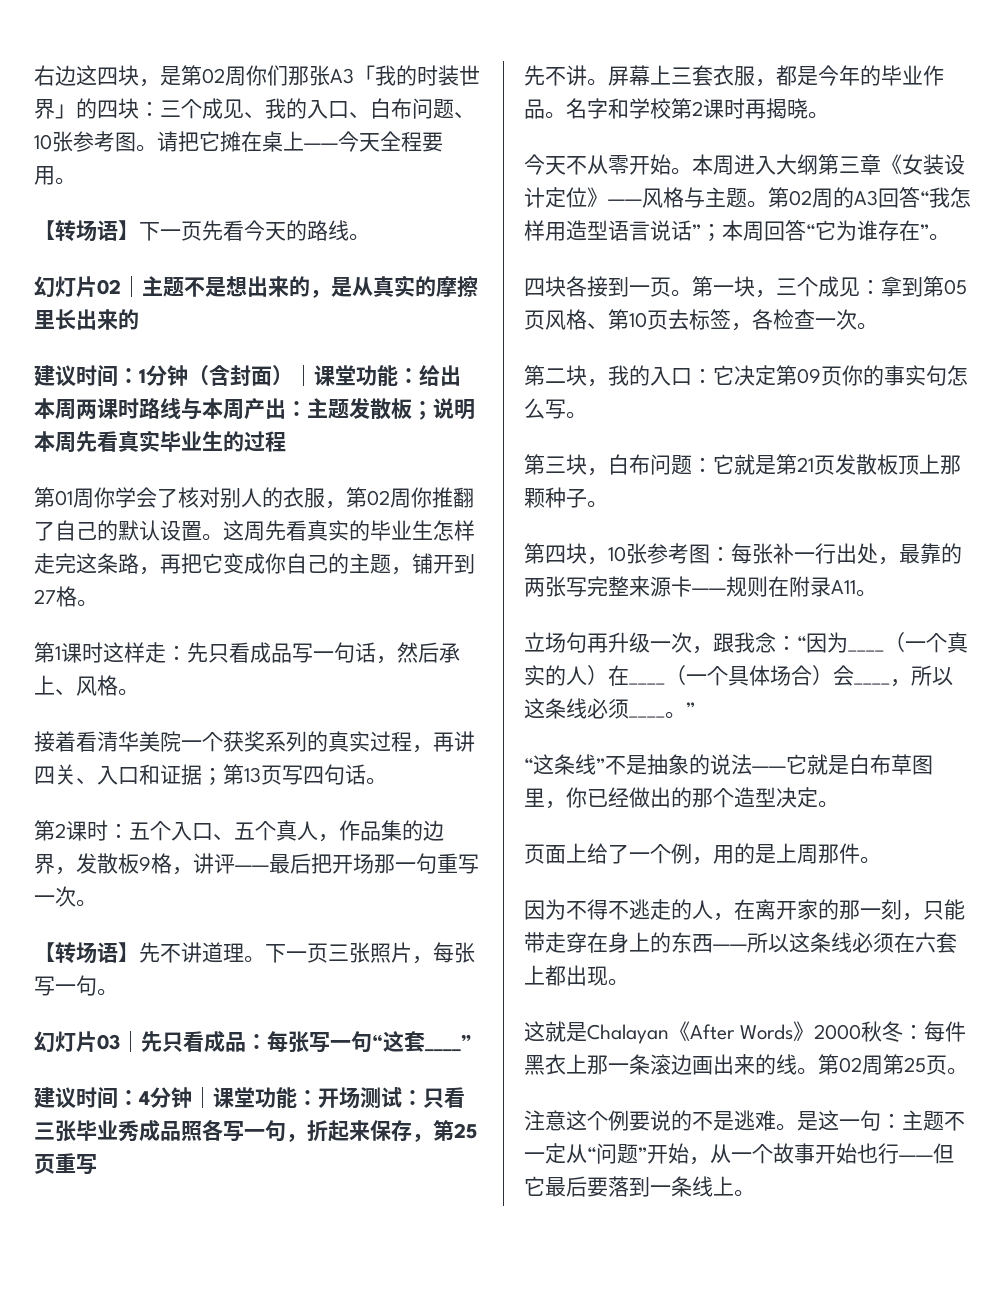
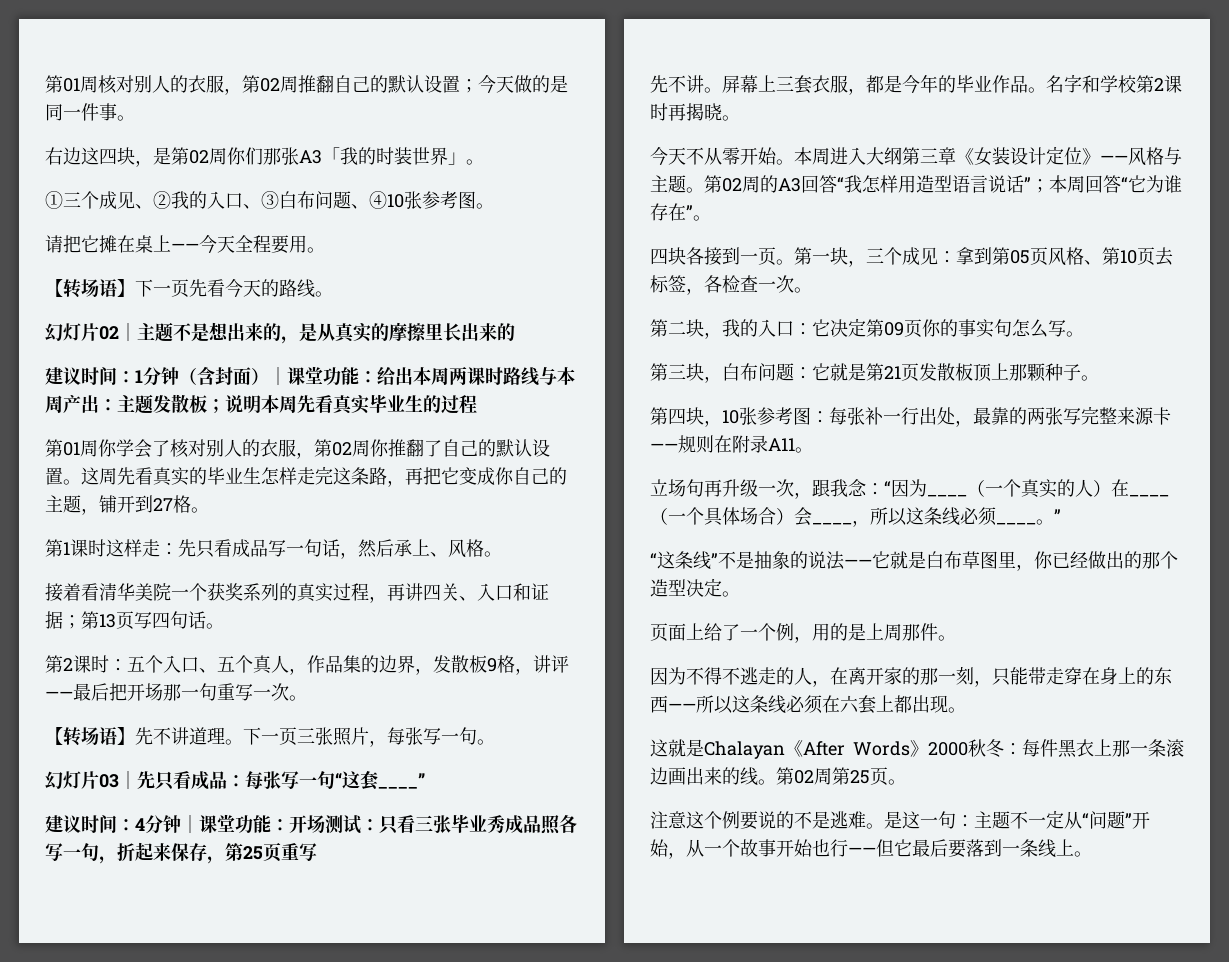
+ 第01周核对别人的衣服，第02周推翻自己的默认设置；今天做的是同一件事。
- 右边这四块，是第02周你们那张A3「我的时装世界」的四块：三个成见、我的入口、白布问题、10张参考图。请把它摊在桌上——今天全程要用。
+ 右边这四块，是第02周你们那张A3「我的时装世界」。
+ ①三个成见、②我的入口、③白布问题、④10张参考图。
+ 请把它摊在桌上——今天全程要用。

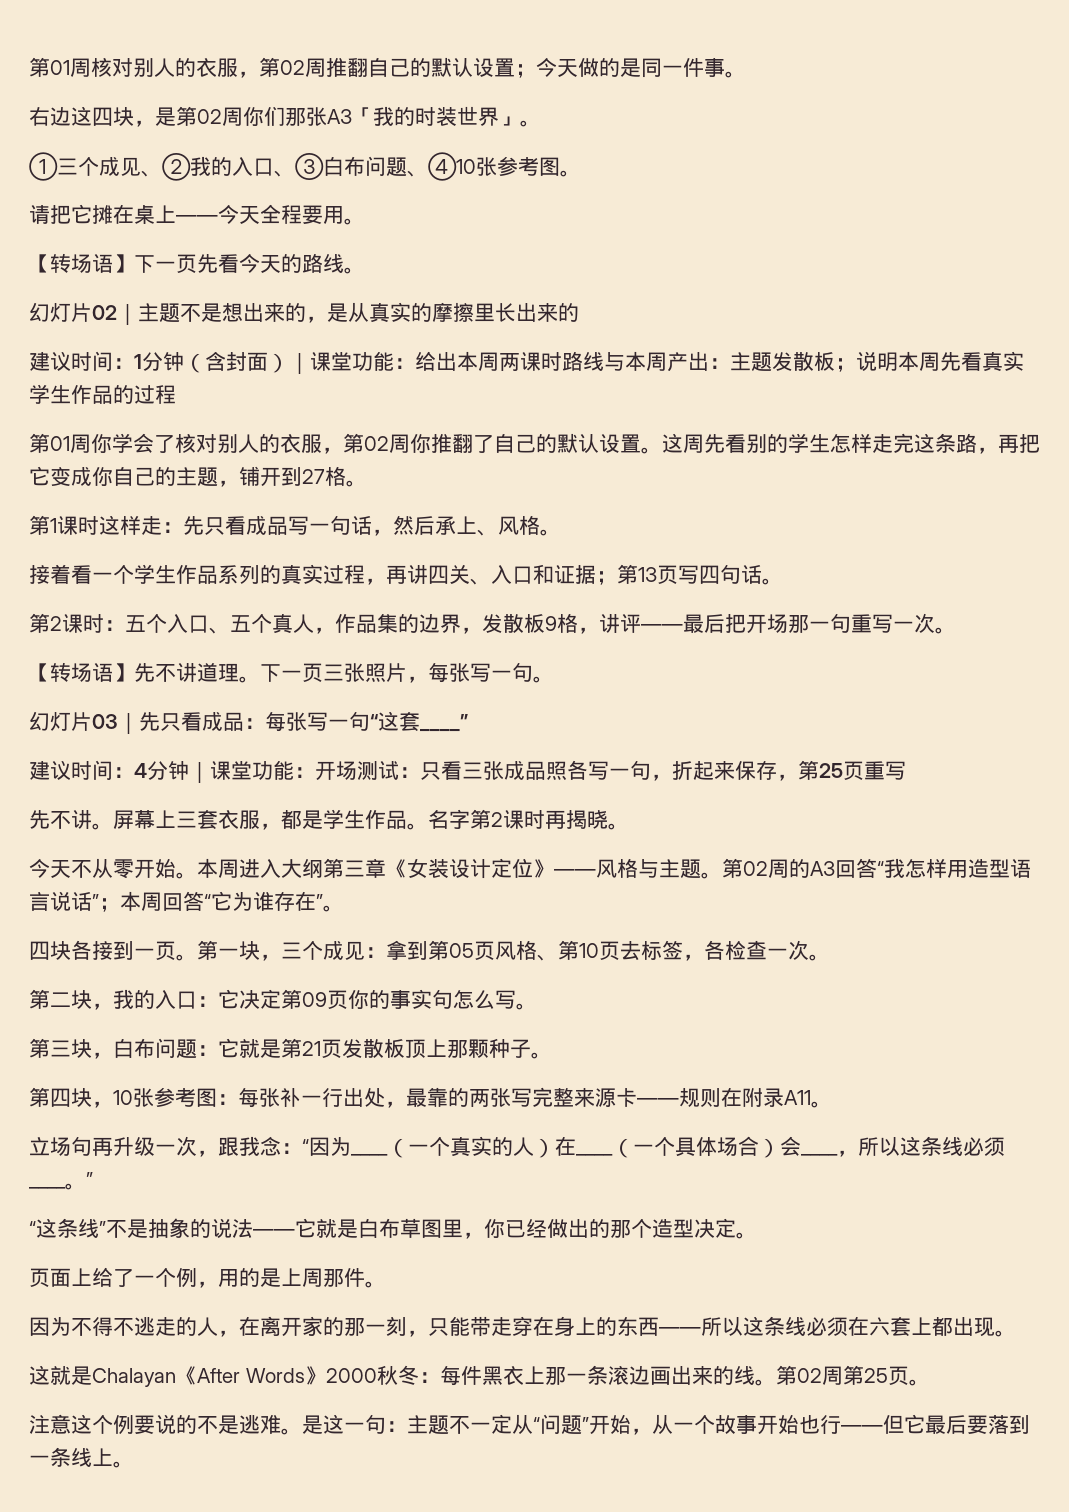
- 建议时间：1分钟（含封面）｜课堂功能：给出本周两课时路线与本周产出：主题发散板；说明本周先看真实毕业生的过程
+ 建议时间：1分钟（含封面）｜课堂功能：给出本周两课时路线与本周产出：主题发散板；说明本周先看真实学生作品的过程
- 这周先看真实的毕业生怎样走完这条路，再把它变成你自己的主题，铺开到27格。
+ 这周先看别的学生怎样走完这条路，再把它变成你自己的主题，铺开到27格。
- 接着看清华美院一个获奖系列的真实过程，再讲四关、入口和证据；第13页写四句话。
+ 接着看一个学生作品系列的真实过程，再讲四关、入口和证据；第13页写四句话。
- 建议时间：4分钟｜课堂功能：开场测试：只看三张毕业秀成品照各写一句，折起来保存，第25页重写
+ 建议时间：4分钟｜课堂功能：开场测试：只看三张成品照各写一句，折起来保存，第25页重写
- 屏幕上三套衣服，都是今年的毕业作品。
+ 屏幕上三套衣服，都是学生作品。
- 名字和学校第2课时再揭晓。
+ 名字第2课时再揭晓。

